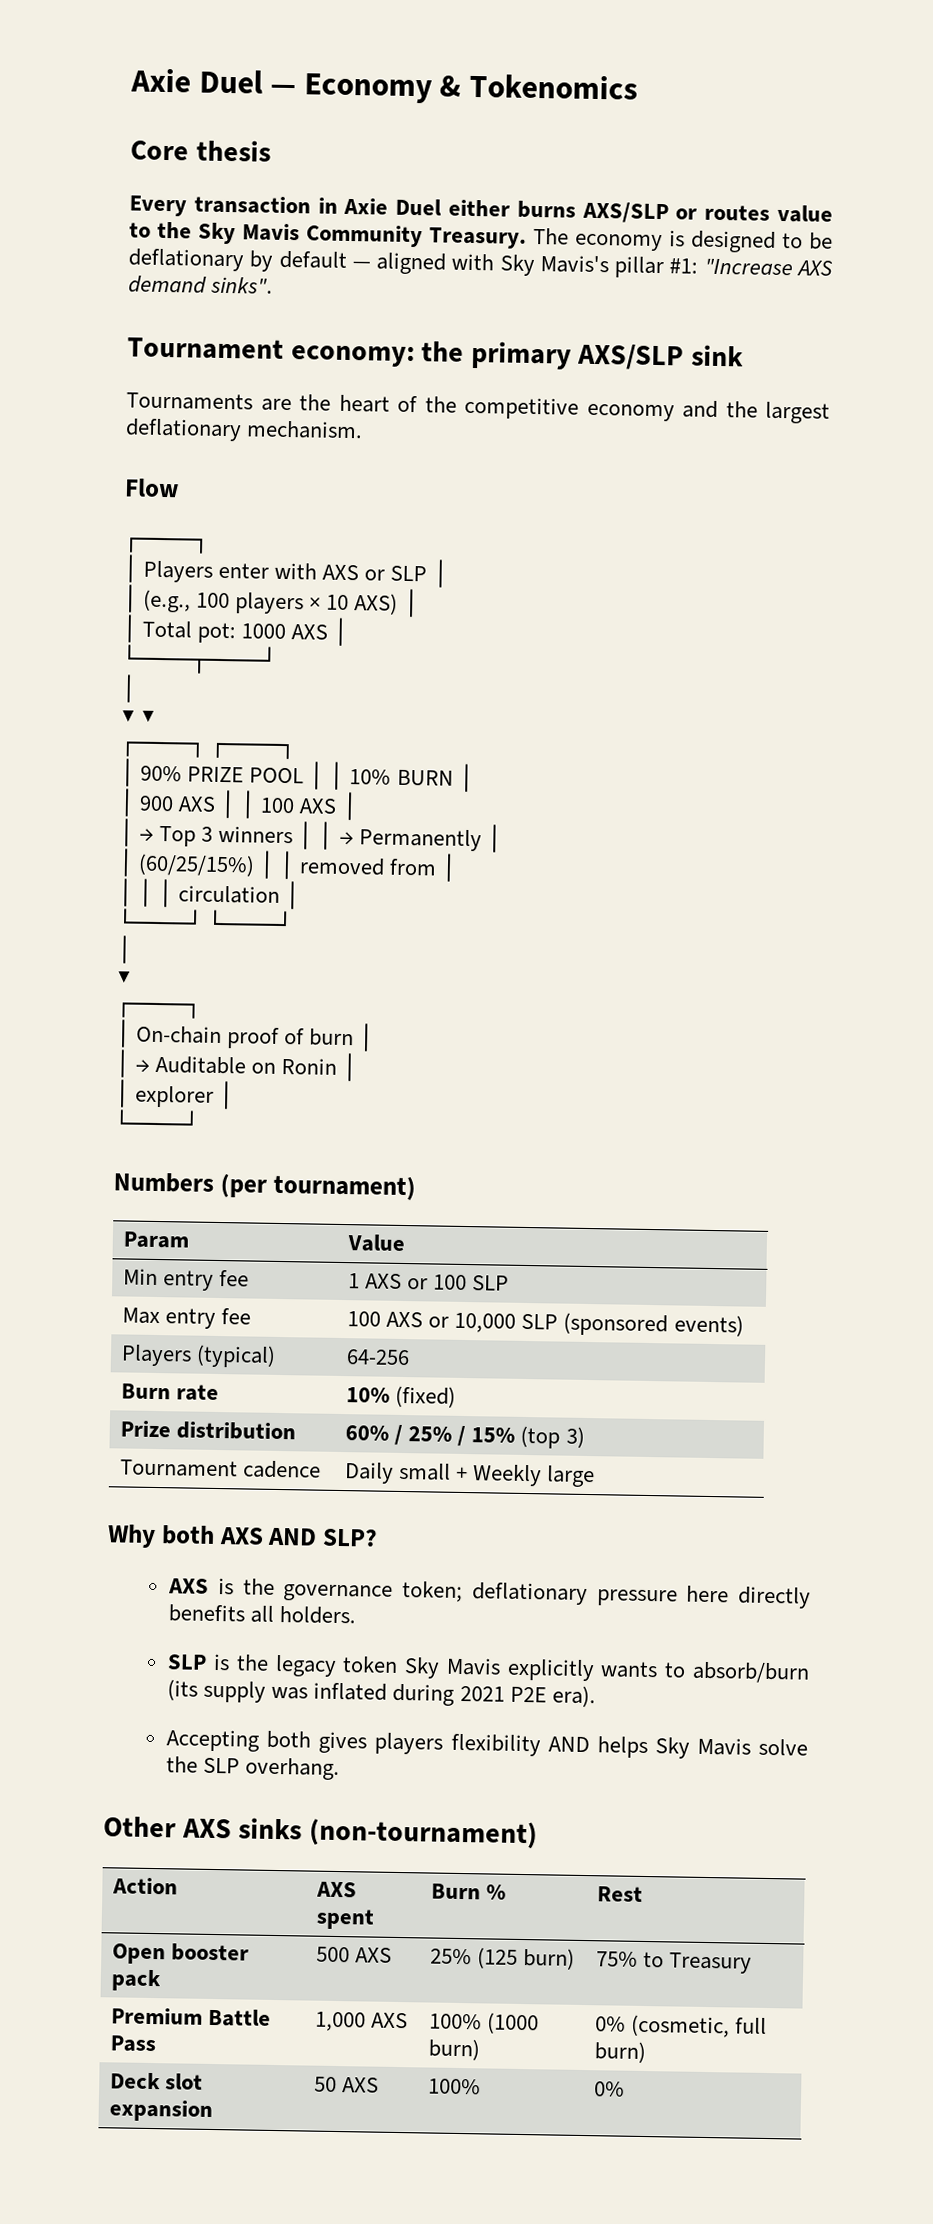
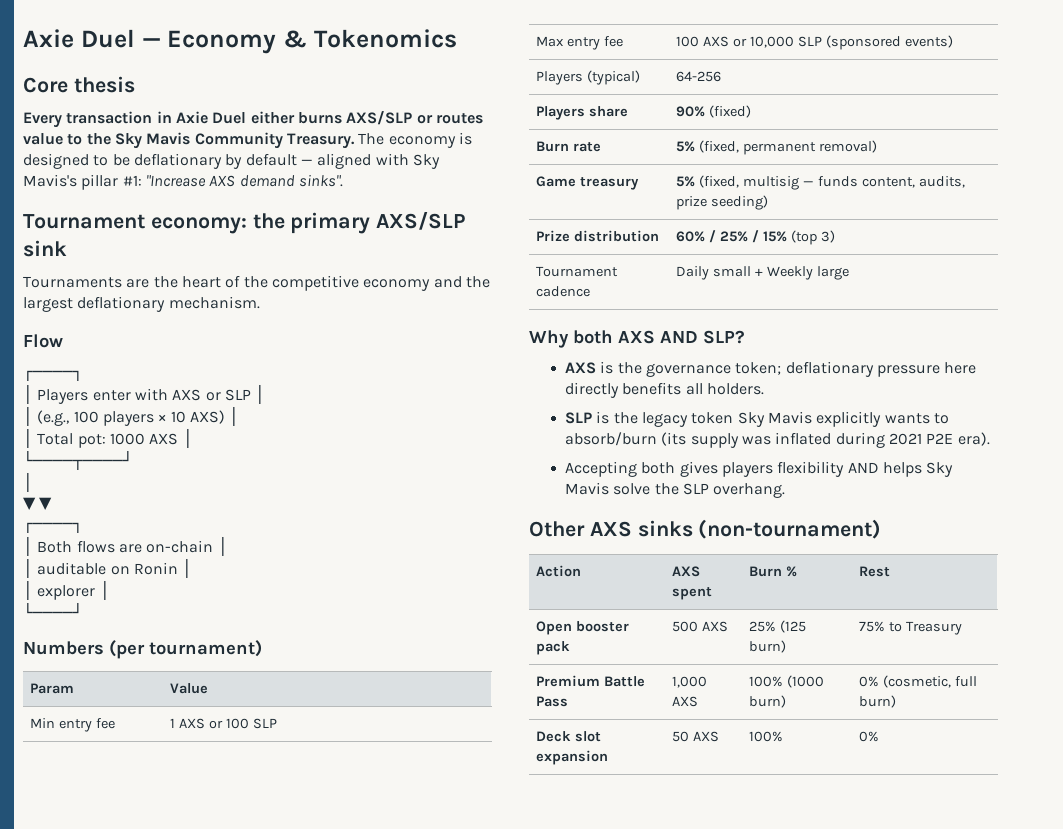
  ▼ ▼
- ┌────┐ ┌────┐
- │ 90% PRIZE POOL │ │ 10% BURN │
- │ 900 AXS │ │ 100 AXS │
- │ → Top 3 winners │ │ → Permanently │
- │ (60/25/15%) │ │ removed from │
- │ │ │ circulation │
- └────┘ └────┘
- │
- ▼
  ┌────┐
- │ On-chain proof of burn │
- │ → Auditable on Ronin │
+ │ Both flows are on-chain │
+ │ auditable on Ronin │
- Burn rate | 10% (fixed)
+ Players share | 90% (fixed)
+ Burn rate | 5% (fixed, permanent removal)
+ Game treasury | 5% (fixed, multisig — funds content, audits, prize seeding)

